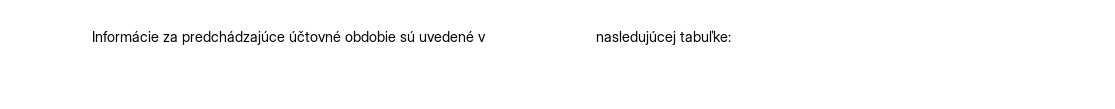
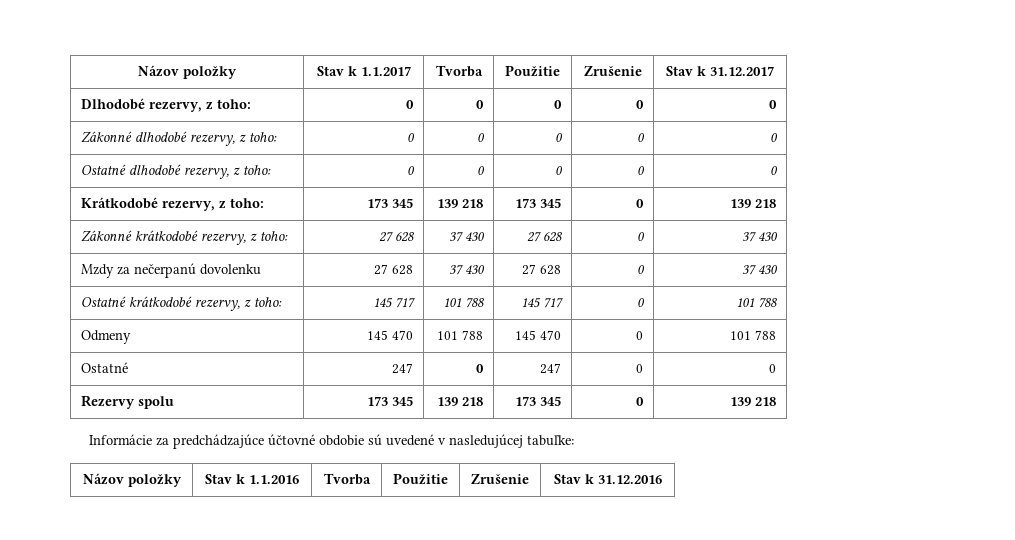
+ Názov položky | Stav k 1.1.2017 | Tvorba | Použitie | Zrušenie | Stav k 31.12.2017
+ Dlhodobé rezervy, z toho: | 0 | 0 | 0 | 0 | 0
+ Zákonné dlhodobé rezervy, z toho: | 0 | 0 | 0 | 0 | 0
+ Ostatné dlhodobé rezervy, z toho: | 0 | 0 | 0 | 0 | 0
+ Krátkodobé rezervy, z toho: | 173 345 | 139 218 | 173 345 | 0 | 139 218
+ Zákonné krátkodobé rezervy, z toho: | 27 628 | 37 430 | 27 628 | 0 | 37 430
+ Mzdy za nečerpanú dovolenku | 27 628 | 37 430 | 27 628 | 0 | 37 430
+ Ostatné krátkodobé rezervy, z toho: | 145 717 | 101 788 | 145 717 | 0 | 101 788
+ Odmeny | 145 470 | 101 788 | 145 470 | 0 | 101 788
+ Ostatné | 247 | 0 | 247 | 0 | 0
+ Rezervy spolu | 173 345 | 139 218 | 173 345 | 0 | 139 218
+ Názov položky | Stav k 1.1.2016 | Tvorba | Použitie | Zrušenie | Stav k 31.12.2016

